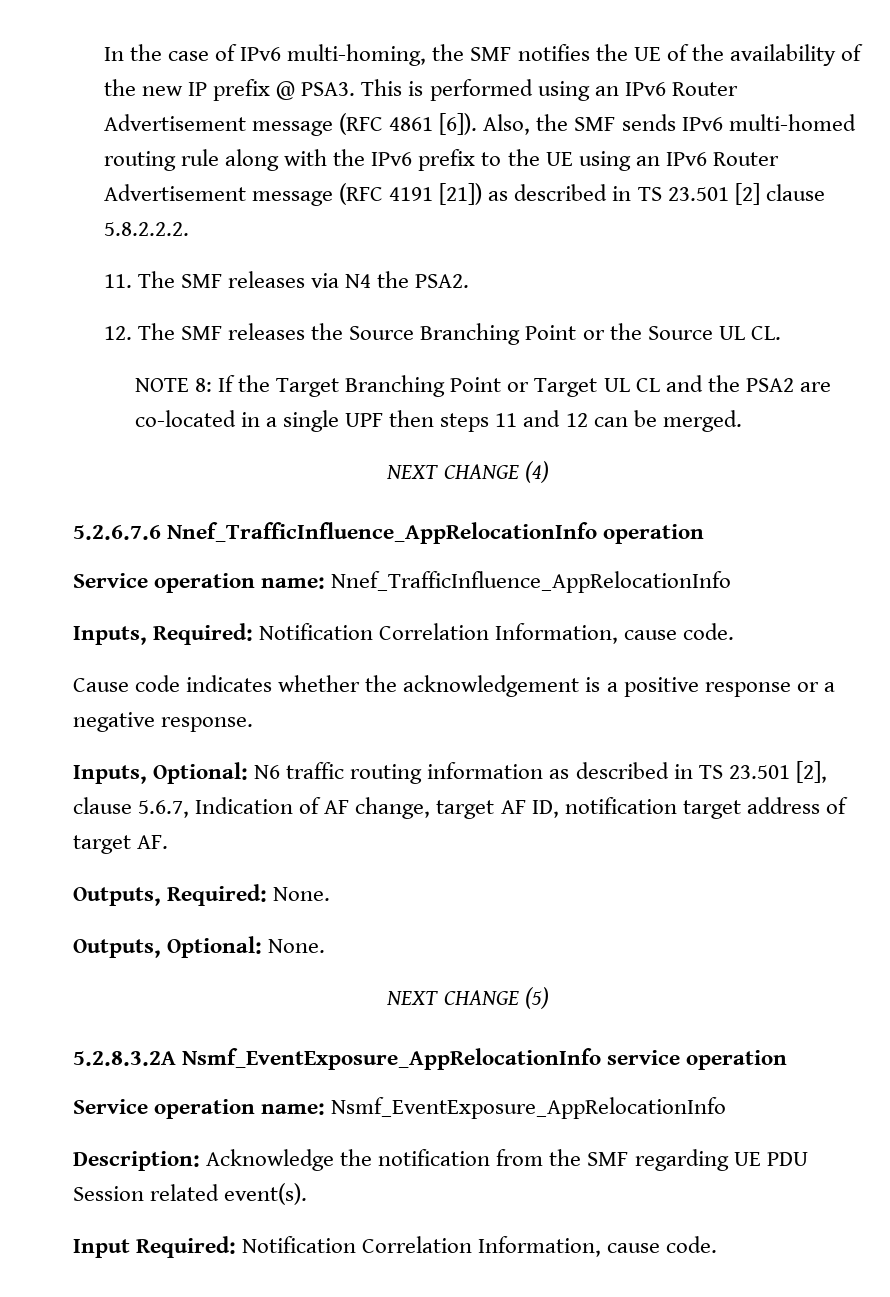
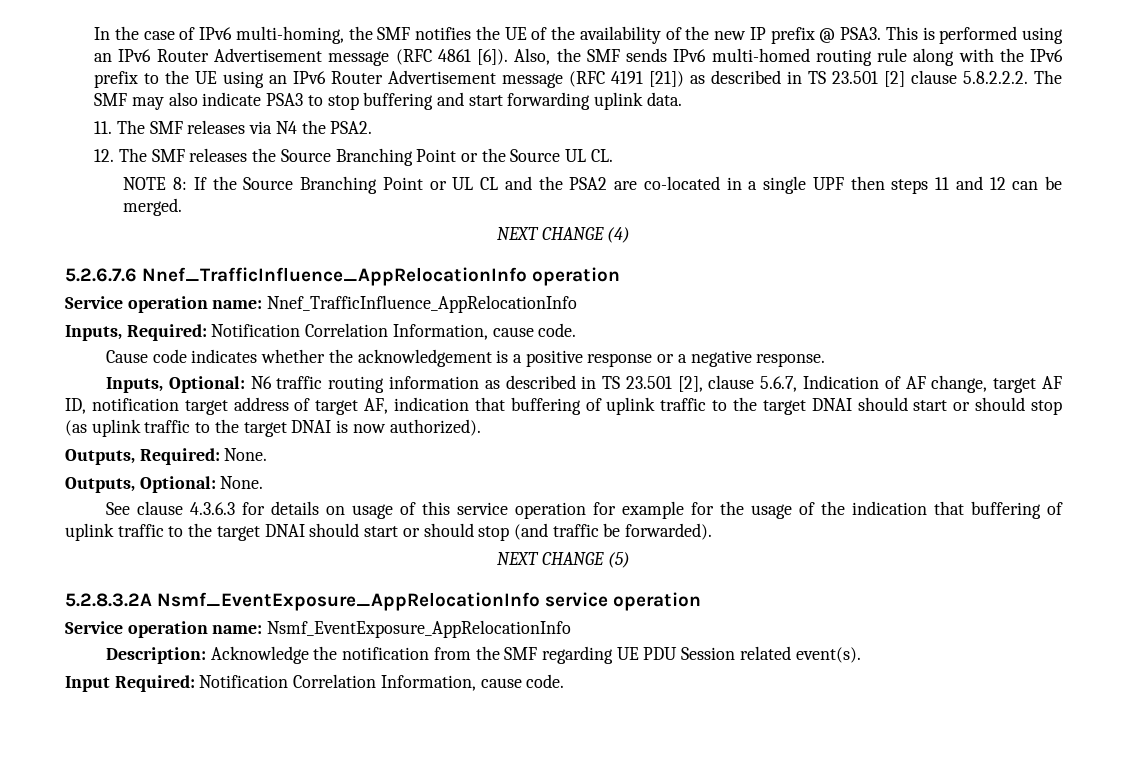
- Also, the SMF sends IPv6 multi-homed routing rule along with the IPv6 prefix to the UE using an IPv6 Router Advertisement message (RFC 4191 [21]) as described in TS 23.501 [2] clause 5.8.2.2.2.
+ Also, the SMF sends IPv6 multi-homed routing rule along with the IPv6 prefix to the UE using an IPv6 Router Advertisement message (RFC 4191 [21]) as described in TS 23.501 [2] clause 5.8.2.2.2. The SMF may also indicate PSA3 to stop buffering and start forwarding uplink data.
- NOTE 8: If the Target Branching Point or Target UL CL and the PSA2 are co-located in a single UPF then steps 11 and 12 can be merged.
+ NOTE 8: If the Source Branching Point or UL CL and the PSA2 are co-located in a single UPF then steps 11 and 12 can be merged.
- Inputs, Optional: N6 traffic routing information as described in TS 23.501 [2], clause 5.6.7, Indication of AF change, target AF ID, notification target address of target AF.
+ Inputs, Optional: N6 traffic routing information as described in TS 23.501 [2], clause 5.6.7, Indication of AF change, target AF ID, notification target address of target AF, indication that buffering of uplink traffic to the target DNAI should start or should stop (as uplink traffic to the target DNAI is now authorized).
+ See clause 4.3.6.3 for details on usage of this service operation for example for the usage of the indication that buffering of uplink traffic to the target DNAI should start or should stop (and traffic be forwarded).

